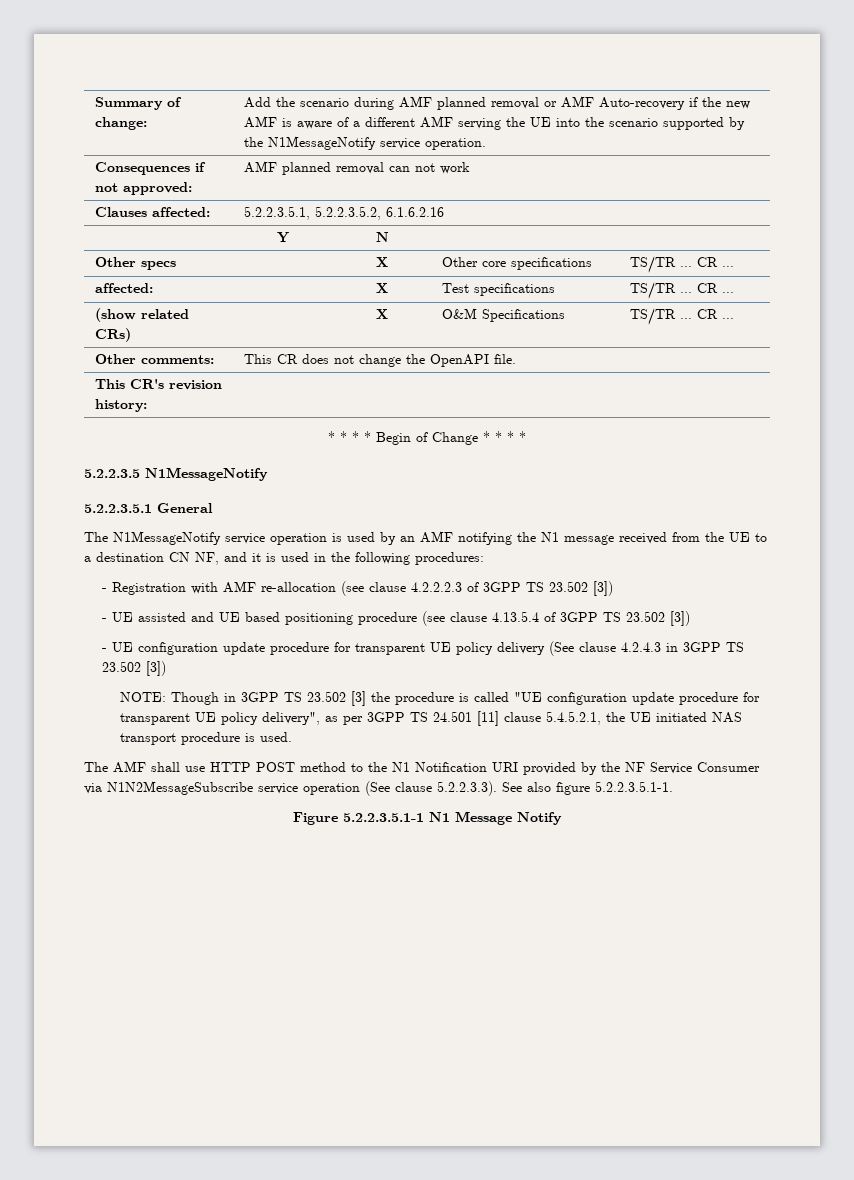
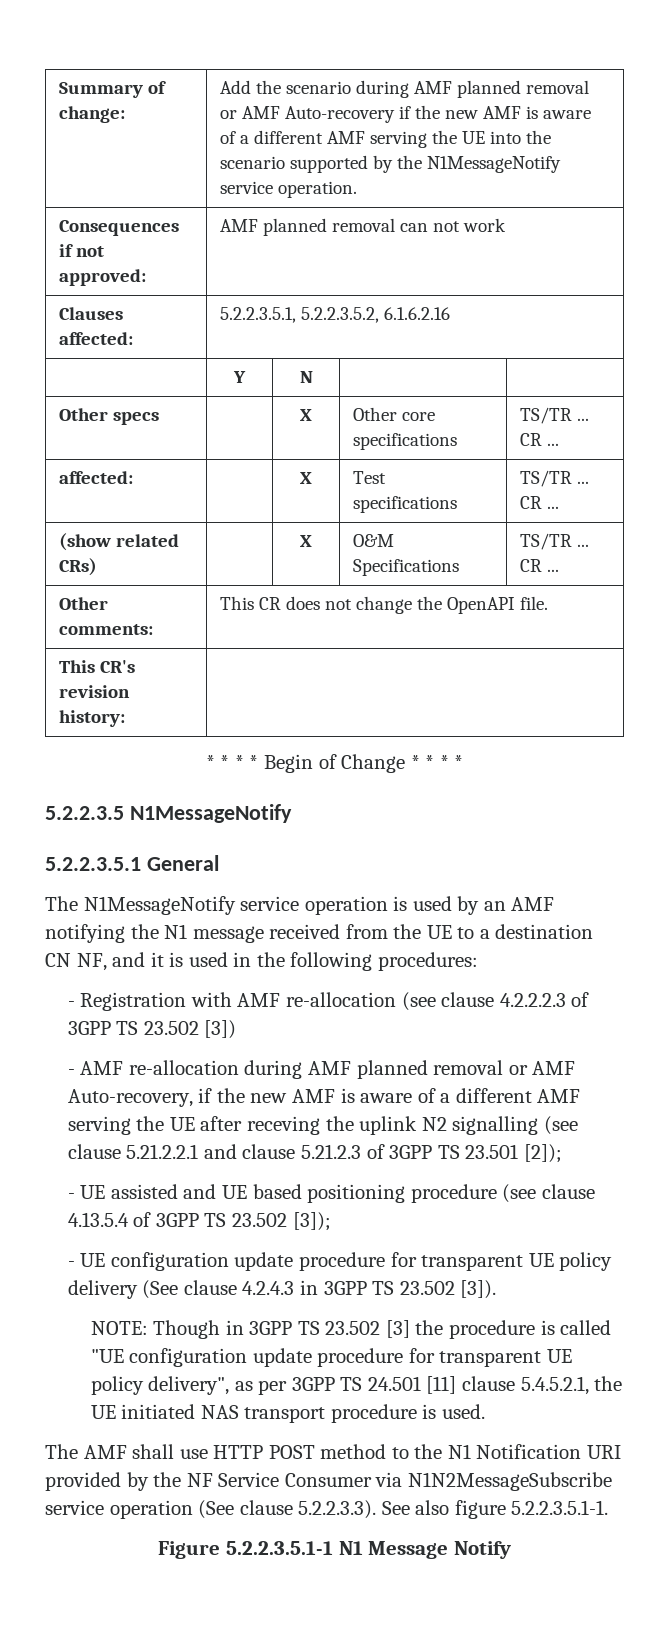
+ - AMF re-allocation during AMF planned removal or AMF Auto-recovery, if the new AMF is aware of a different AMF serving the UE after receving the uplink N2 signalling (see clause 5.21.2.2.1 and clause 5.21.2.3 of 3GPP TS 23.501 [2]);
- - UE assisted and UE based positioning procedure (see clause 4.13.5.4 of 3GPP TS 23.502 [3])
+ - UE assisted and UE based positioning procedure (see clause 4.13.5.4 of 3GPP TS 23.502 [3]);
- - UE configuration update procedure for transparent UE policy delivery (See clause 4.2.4.3 in 3GPP TS 23.502 [3])
+ - UE configuration update procedure for transparent UE policy delivery (See clause 4.2.4.3 in 3GPP TS 23.502 [3]).

